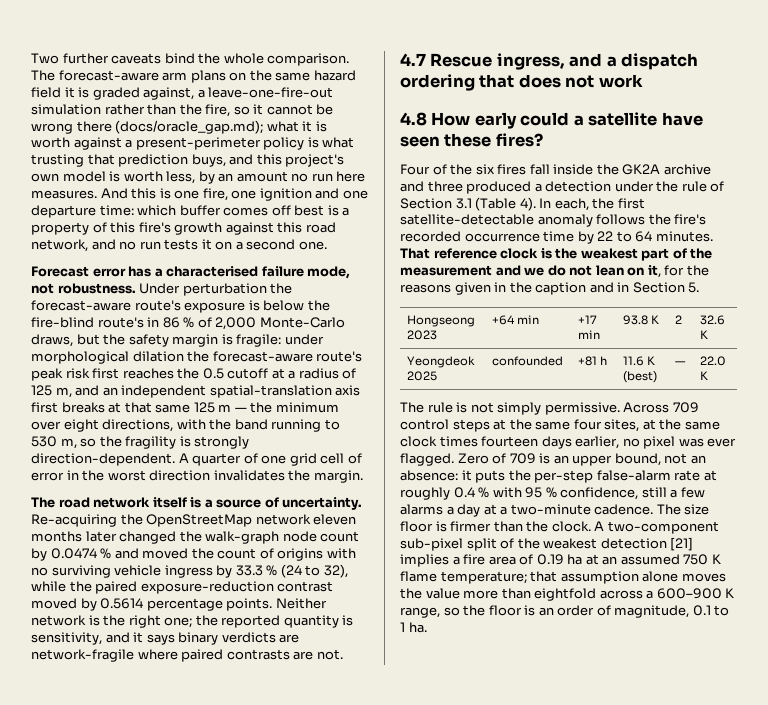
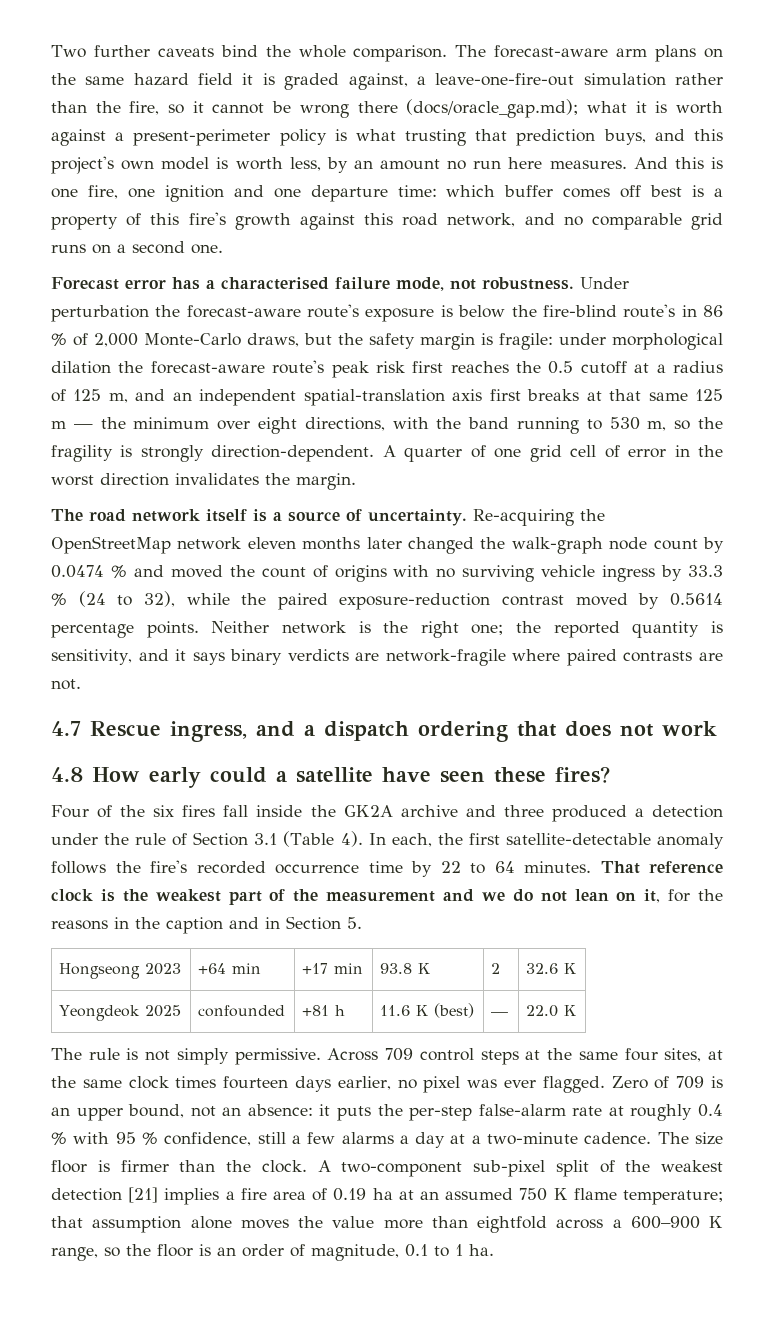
- And this is one fire, one ignition and one departure time: which buffer comes off best is a property of this fire's growth against this road network, and no run tests it on a second one.
+ And this is one fire, one ignition and one departure time: which buffer comes off best is a property of this fire's growth against this road network, and no comparable grid runs on a second one.
- That reference clock is the weakest part of the measurement and we do not lean on it, for the reasons given in the caption and in Section 5.
+ That reference clock is the weakest part of the measurement and we do not lean on it, for the reasons in the caption and in Section 5.

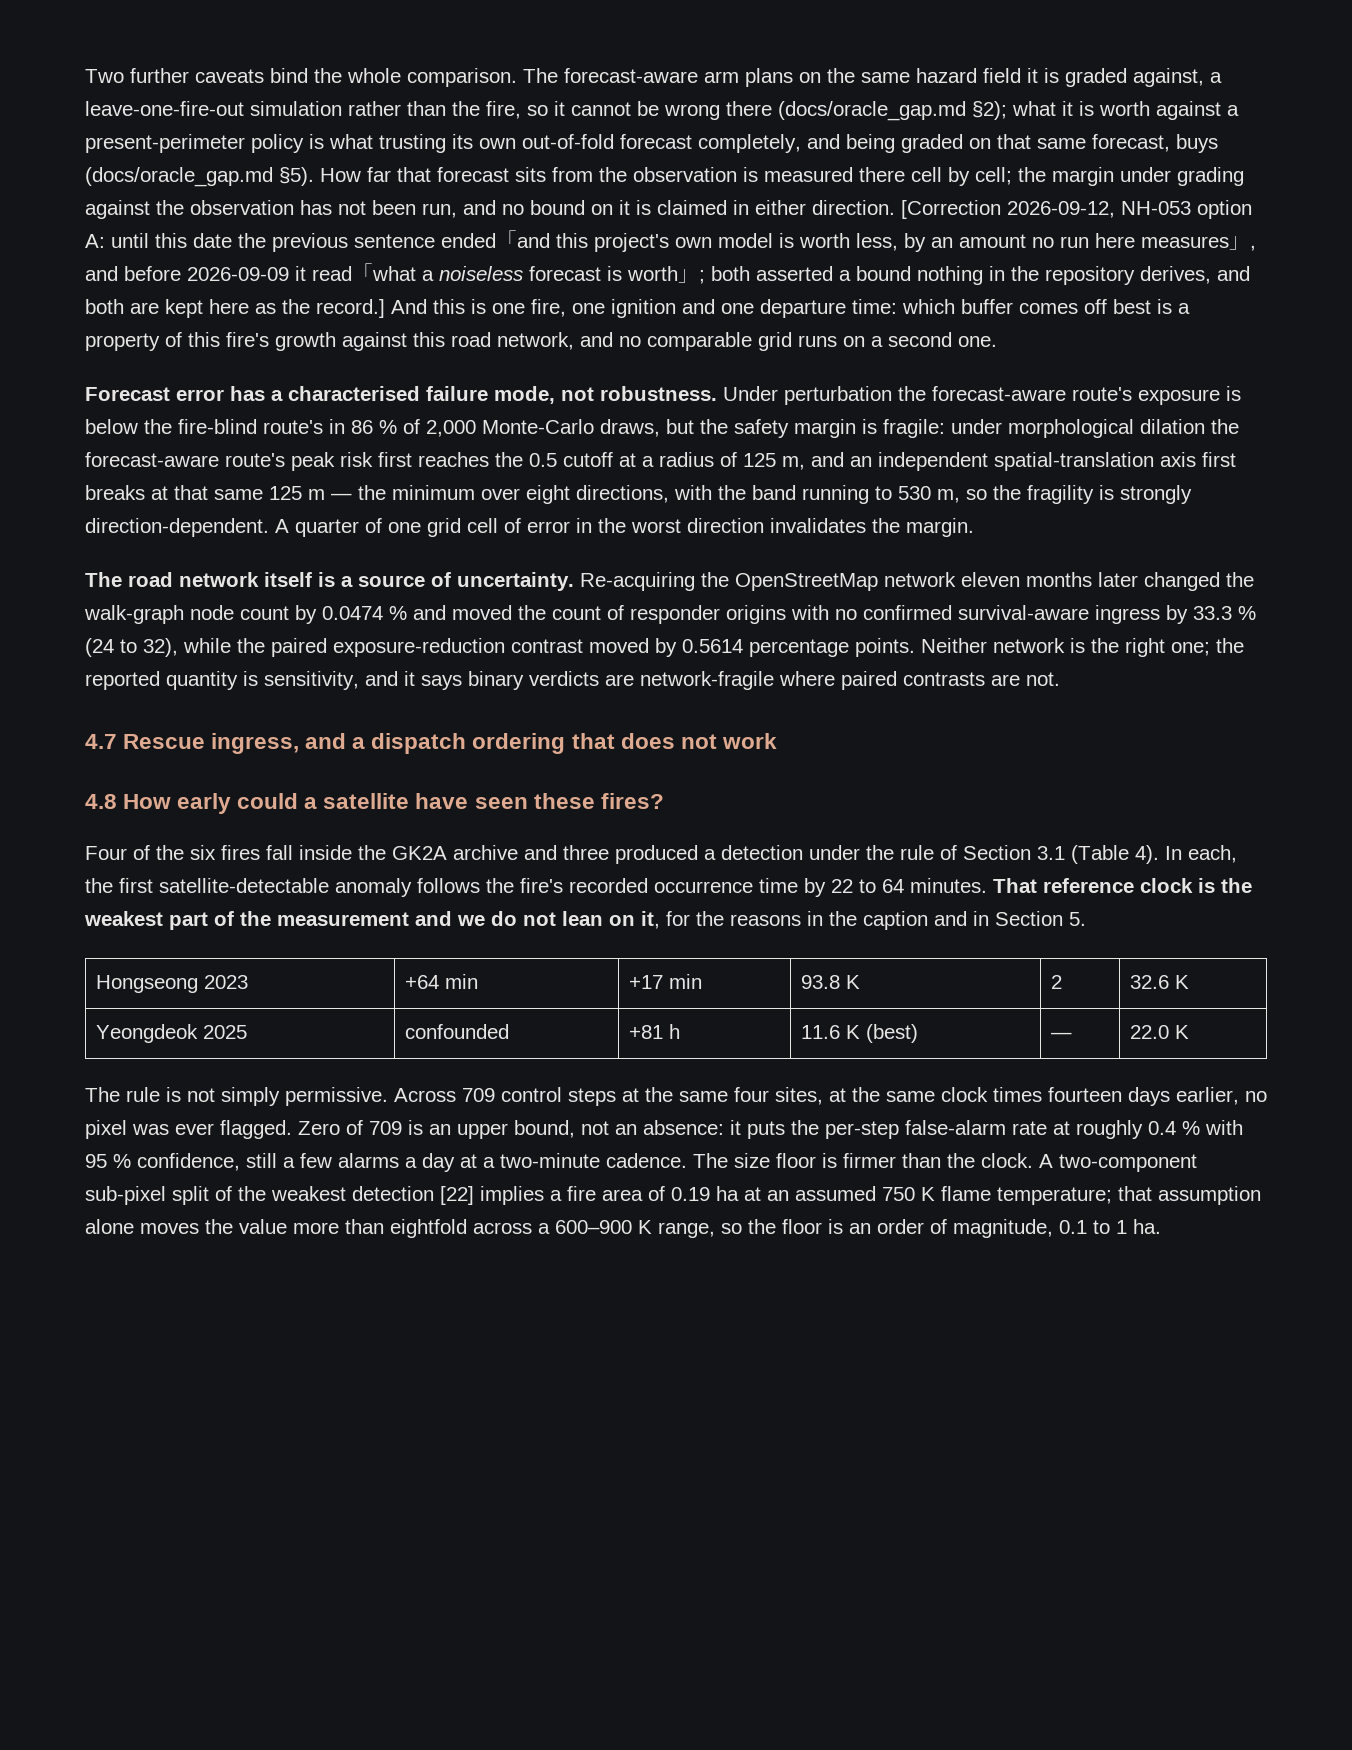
- The forecast-aware arm plans on the same hazard field it is graded against, a leave-one-fire-out simulation rather than the fire, so it cannot be wrong there (docs/oracle_gap.md); what it is worth against a present-perimeter policy is what trusting that prediction buys, and this project's own model is worth less, by an amount no run here measures.
+ The forecast-aware arm plans on the same hazard field it is graded against, a leave-one-fire-out simulation rather than the fire, so it cannot be wrong there (docs/oracle_gap.md §2); what it is worth against a present-perimeter policy is what trusting its own out-of-fold forecast completely, and being graded on that same forecast, buys (docs/oracle_gap.md §5). How far that forecast sits from the observation is measured there cell by cell; the margin under grading against the observation has not been run, and no bound on it is claimed in either direction. [Correction 2026-09-12, NH-053 option A: until this date the previous sentence ended「and this project's own model is worth less, by an amount no run here measures」, and before 2026-09-09 it read「what a noiseless forecast is worth」; both asserted a bound nothing in the repository derives, and both are kept here as the record.]
- Re-acquiring the OpenStreetMap network eleven months later changed the walk-graph node count by 0.0474 % and moved the count of origins with no surviving vehicle ingress by 33.3 % (24 to 32), while the paired exposure-reduction contrast moved by 0.5614 percentage points.
+ Re-acquiring the OpenStreetMap network eleven months later changed the walk-graph node count by 0.0474 % and moved the count of responder origins with no confirmed survival-aware ingress by 33.3 % (24 to 32), while the paired exposure-reduction contrast moved by 0.5614 percentage points.
- A two-component sub-pixel split of the weakest detection [21] implies a fire area of 0.19 ha at an assumed 750 K flame temperature; that assumption alone moves the value more than eightfold across a 600–900 K range, so the floor is an order of magnitude, 0.1 to 1 ha.
+ A two-component sub-pixel split of the weakest detection [22] implies a fire area of 0.19 ha at an assumed 750 K flame temperature; that assumption alone moves the value more than eightfold across a 600–900 K range, so the floor is an order of magnitude, 0.1 to 1 ha.

